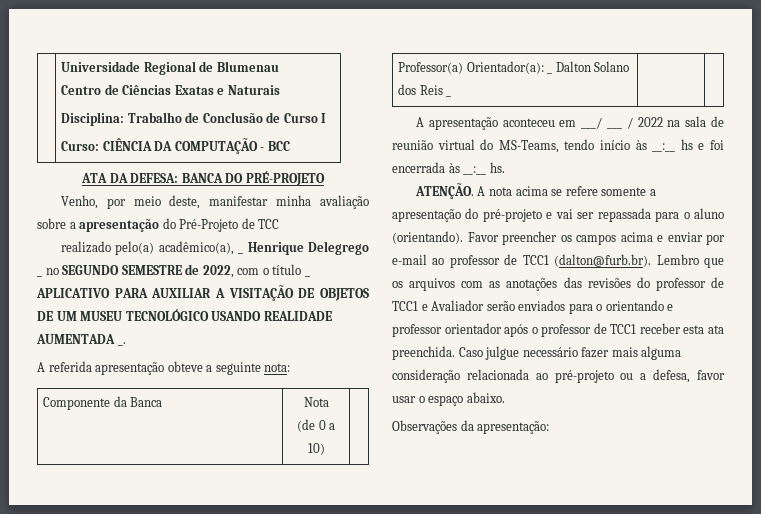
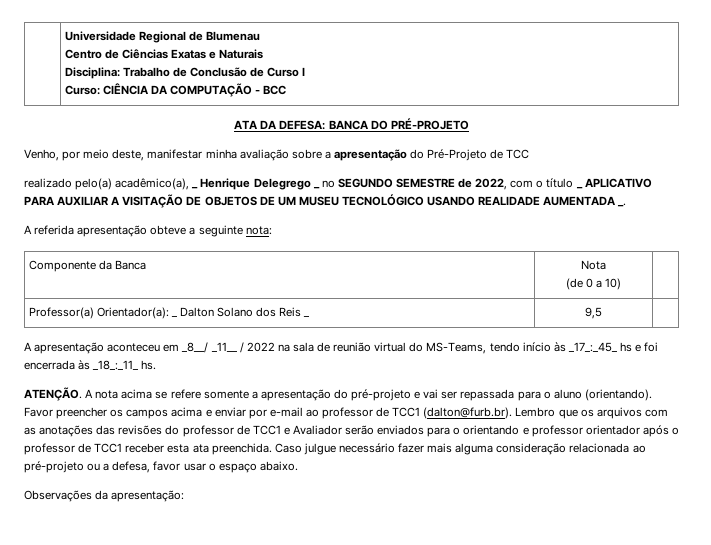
- Professor(a) Orientador(a): _ Dalton Solano dos Reis _ | |
+ Professor(a) Orientador(a): _ Dalton Solano dos Reis _ | 9,5 |
- A apresentação aconteceu em ___/ ___ / 2022 na sala de reunião virtual do MS-Teams, tendo início às __:__ hs e foi encerrada às __:__ hs.
+ A apresentação aconteceu em _8__/ _11__ / 2022 na sala de reunião virtual do MS-Teams, tendo início às _17_:_45_ hs e foi encerrada às _18_:_11_ hs.

